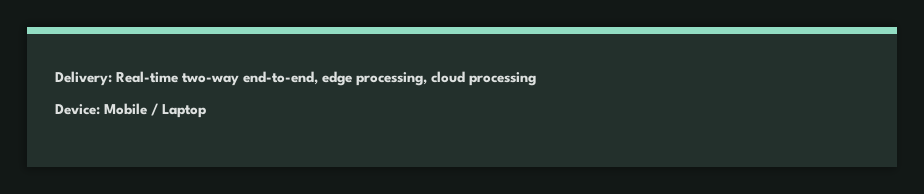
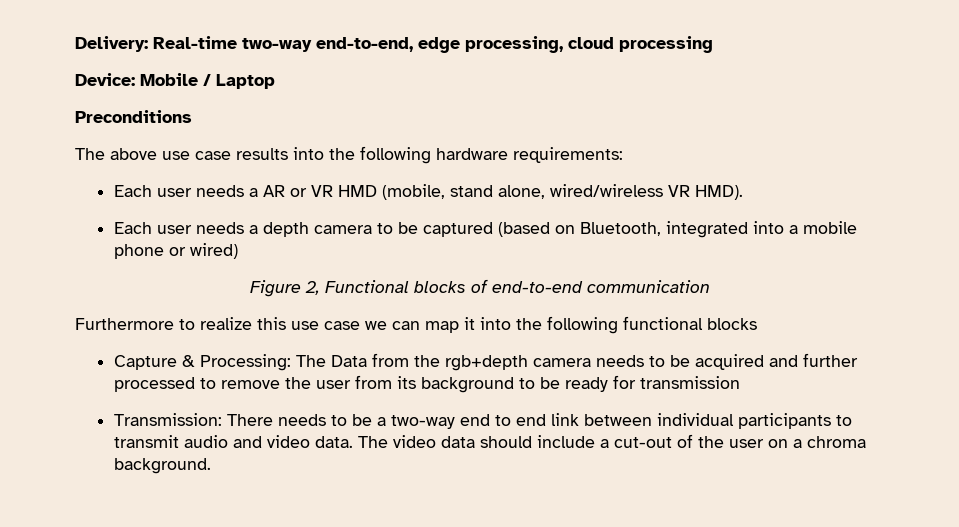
+ Preconditions
+ The above use case results into the following hardware requirements:
+ Each user needs a AR or VR HMD (mobile, stand alone, wired/wireless VR HMD).
+ Each user needs a depth camera to be captured (based on Bluetooth, integrated into a mobile phone or wired)
+ Figure 2, Functional blocks of end-to-end communication
+ Furthermore to realize this use case we can map it into the following functional blocks
+ Capture & Processing: The Data from the rgb+depth camera needs to be acquired and further processed to remove the user from its background to be ready for transmission
+ Transmission: There needs to be a two-way end to end link between individual participants to transmit audio and video data. The video data should include a cut-out of the user on a chroma background.

